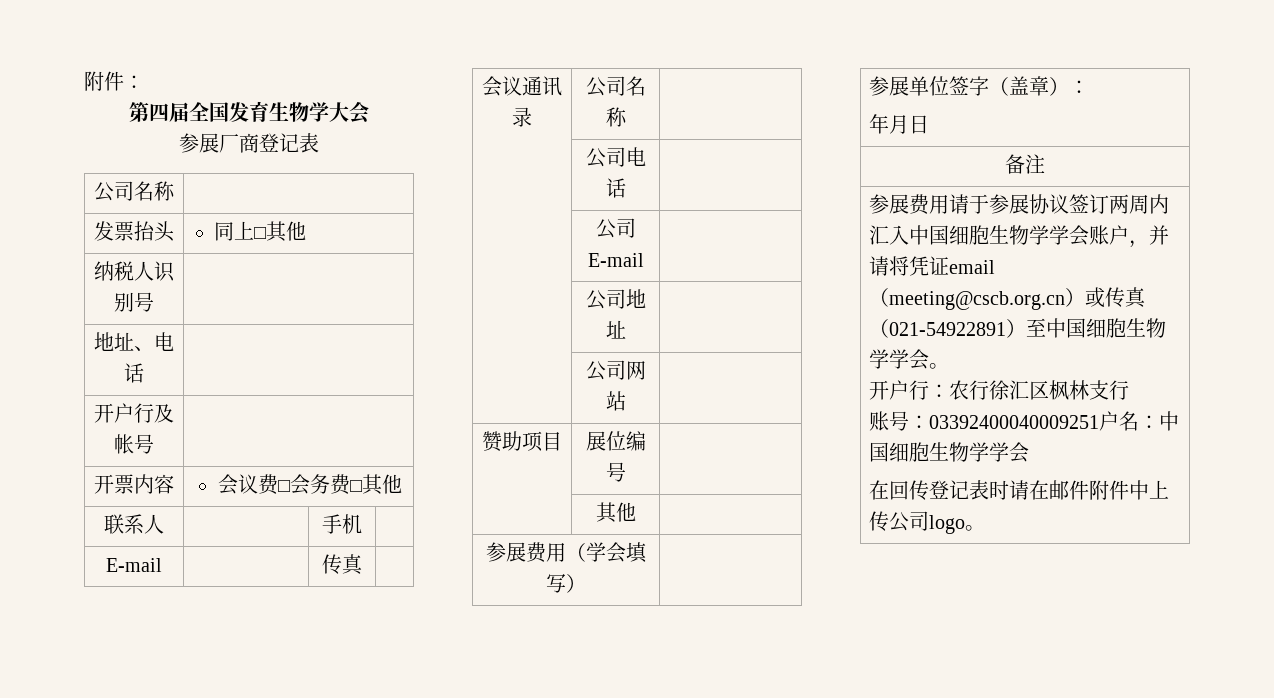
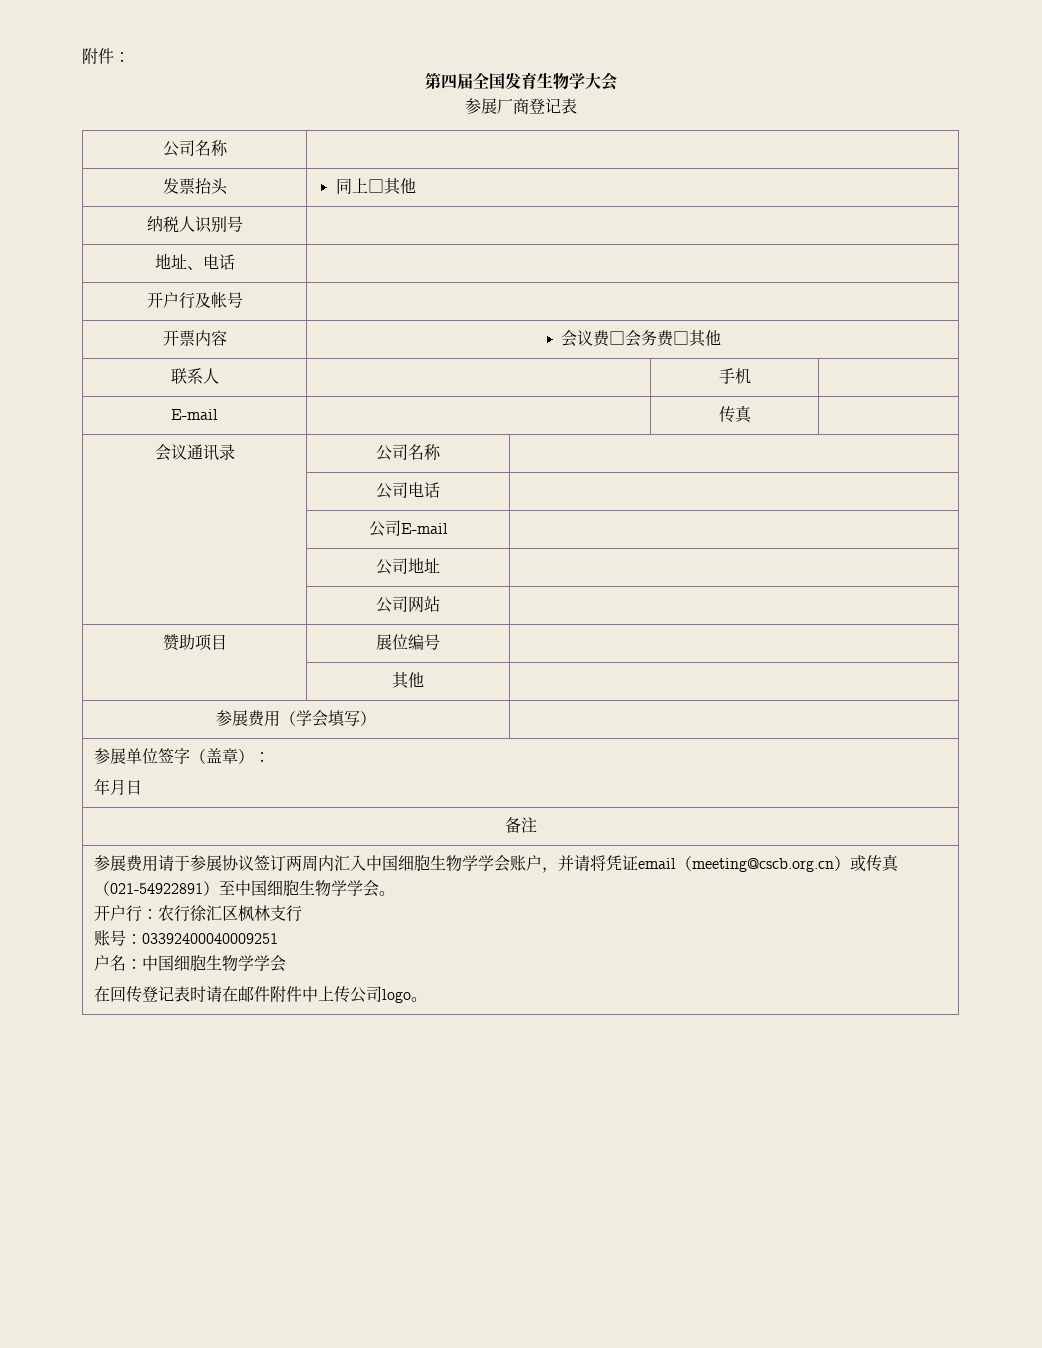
- 账号：03392400040009251户名：中国细胞生物学学会
+ 账号：03392400040009251
+ 户名：中国细胞生物学学会

